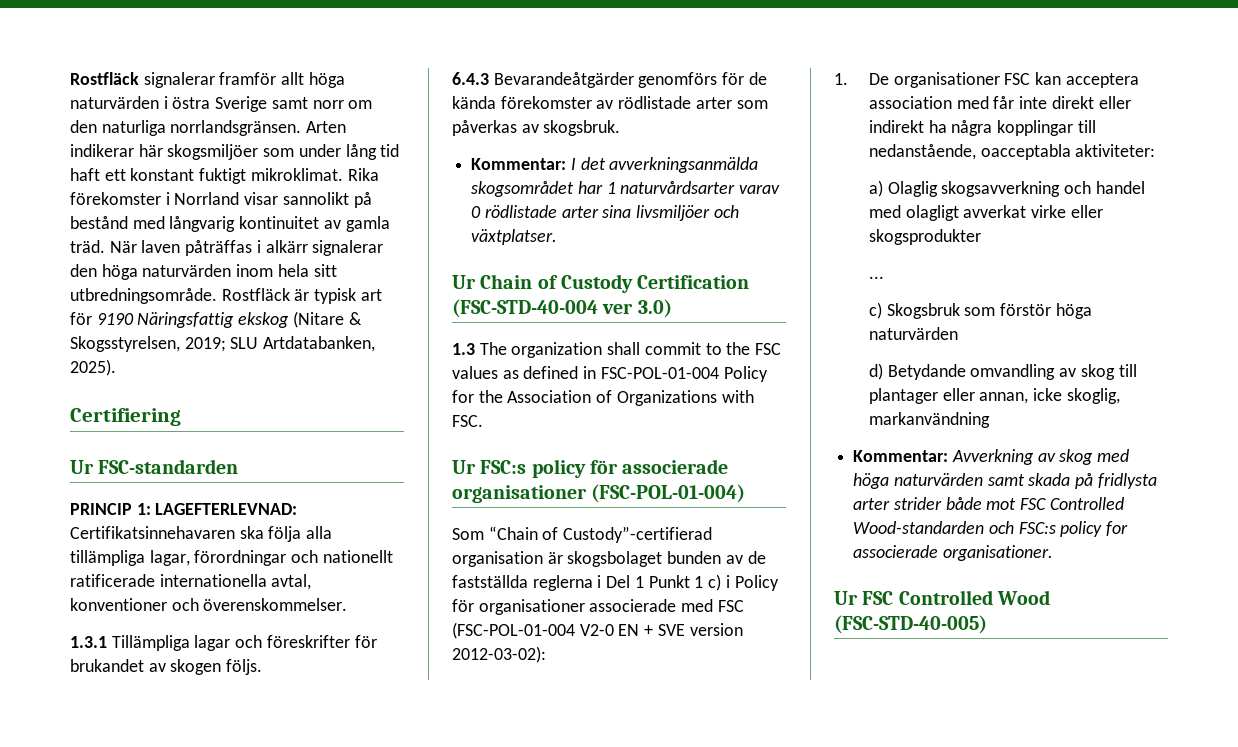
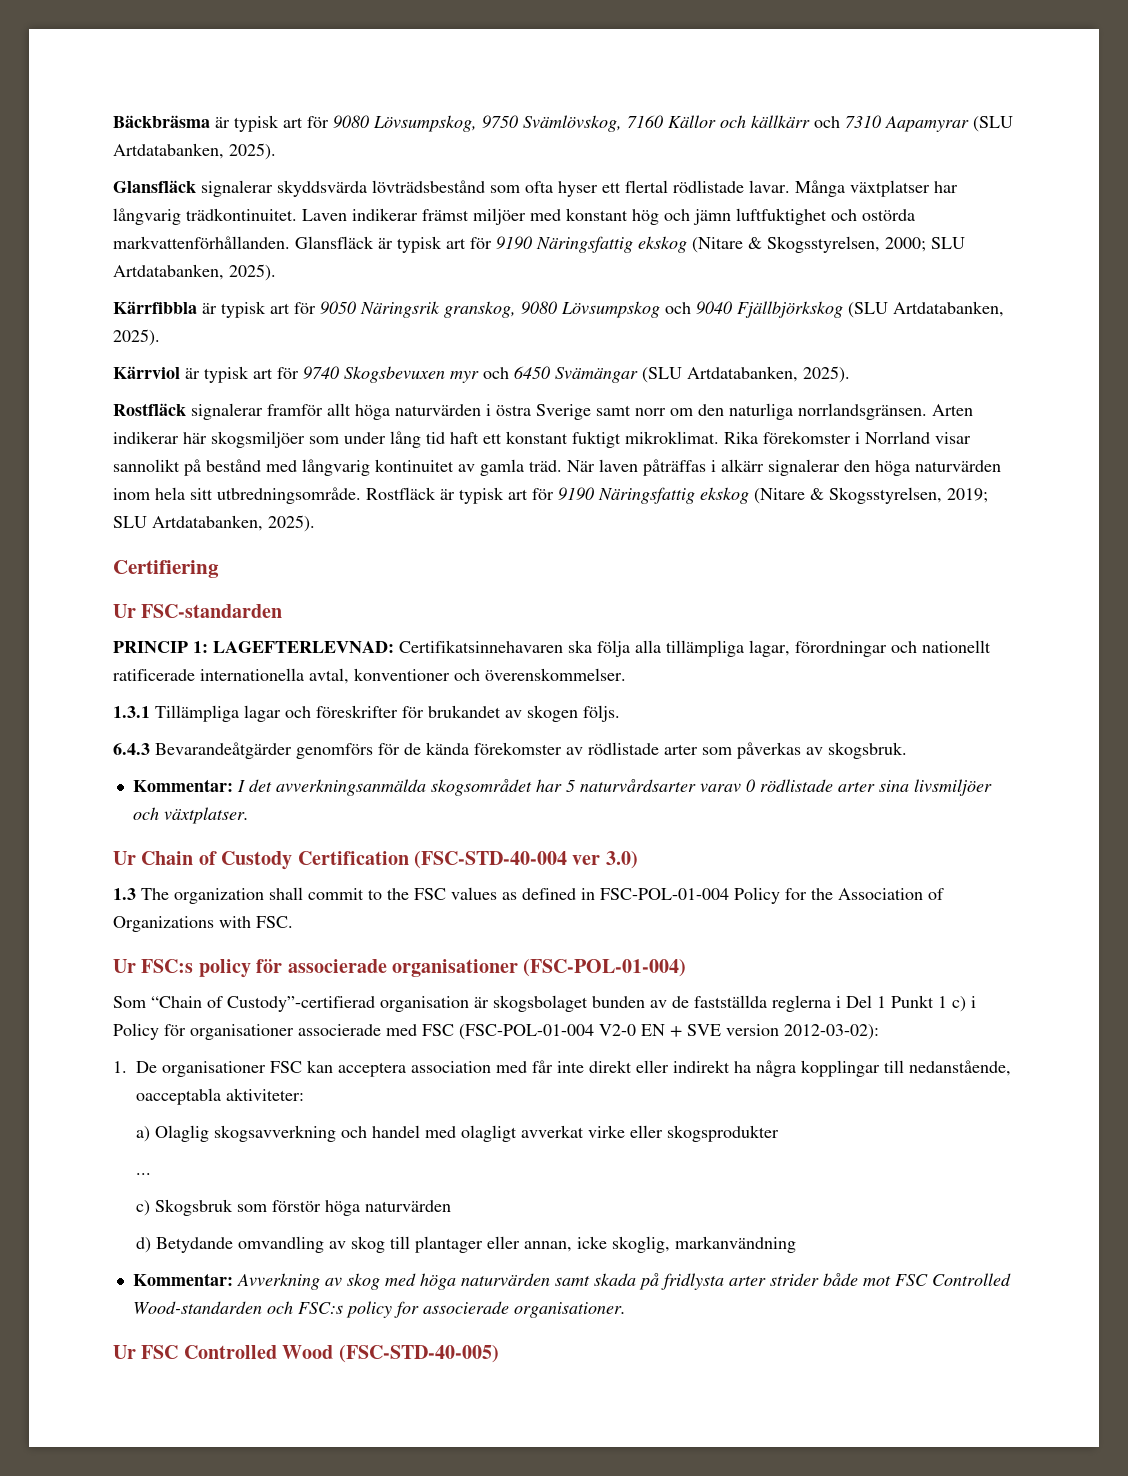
+ Bäckbräsma är typisk art för 9080 Lövsumpskog, 9750 Svämlövskog, 7160 Källor och källkärr och 7310 Aapamyrar (SLU Artdatabanken, 2025).
+ Glansfläck signalerar skyddsvärda lövträdsbestånd som ofta hyser ett flertal rödlistade lavar. Många växtplatser har långvarig trädkontinuitet. Laven indikerar främst miljöer med konstant hög och jämn luftfuktighet och ostörda markvattenförhållanden. Glansfläck är typisk art för 9190 Näringsfattig ekskog (Nitare & Skogsstyrelsen, 2000; SLU Artdatabanken, 2025).
+ Kärrfibbla är typisk art för 9050 Näringsrik granskog, 9080 Lövsumpskog och 9040 Fjällbjörkskog (SLU Artdatabanken, 2025).
+ Kärrviol är typisk art för 9740 Skogsbevuxen myr och 6450 Svämängar (SLU Artdatabanken, 2025).
- Kommentar: I det avverkningsanmälda skogsområdet har 1 naturvårdsarter varav 0 rödlistade arter sina livsmiljöer och växtplatser.
+ Kommentar: I det avverkningsanmälda skogsområdet har 5 naturvårdsarter varav 0 rödlistade arter sina livsmiljöer och växtplatser.

